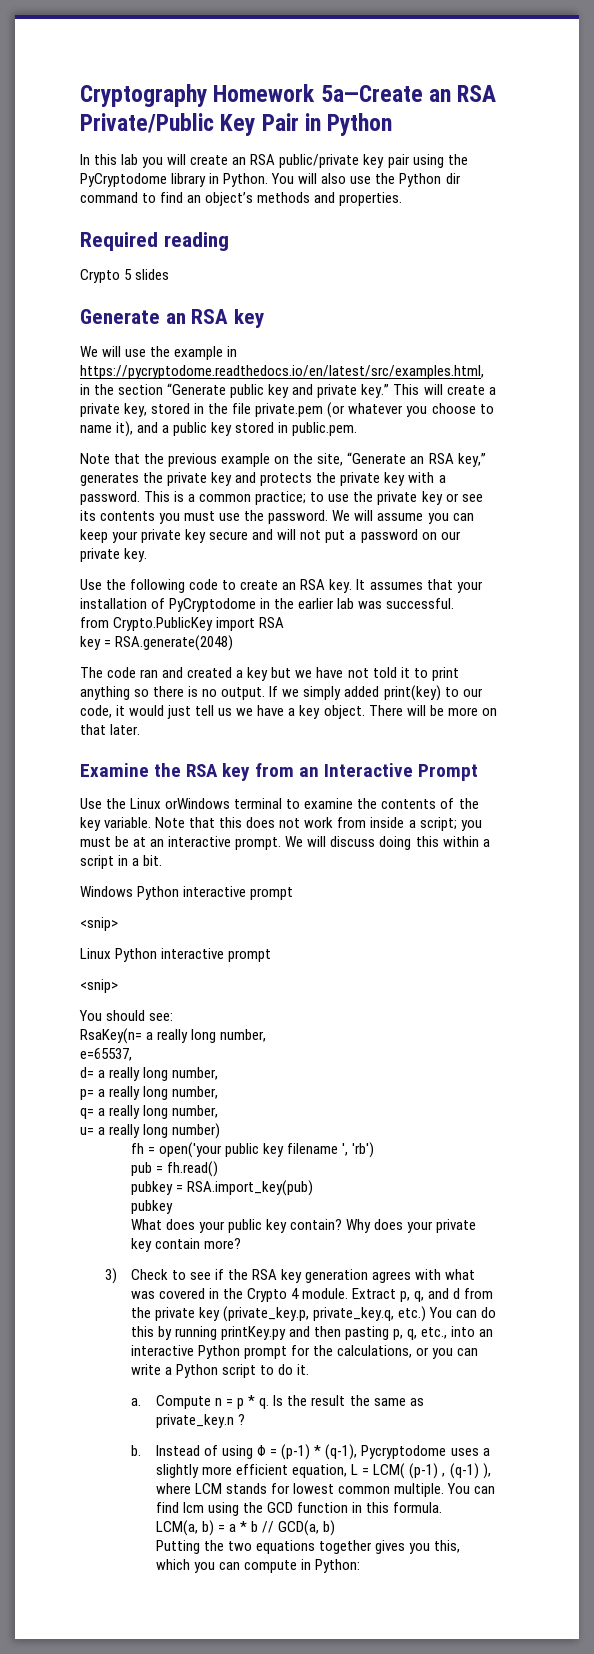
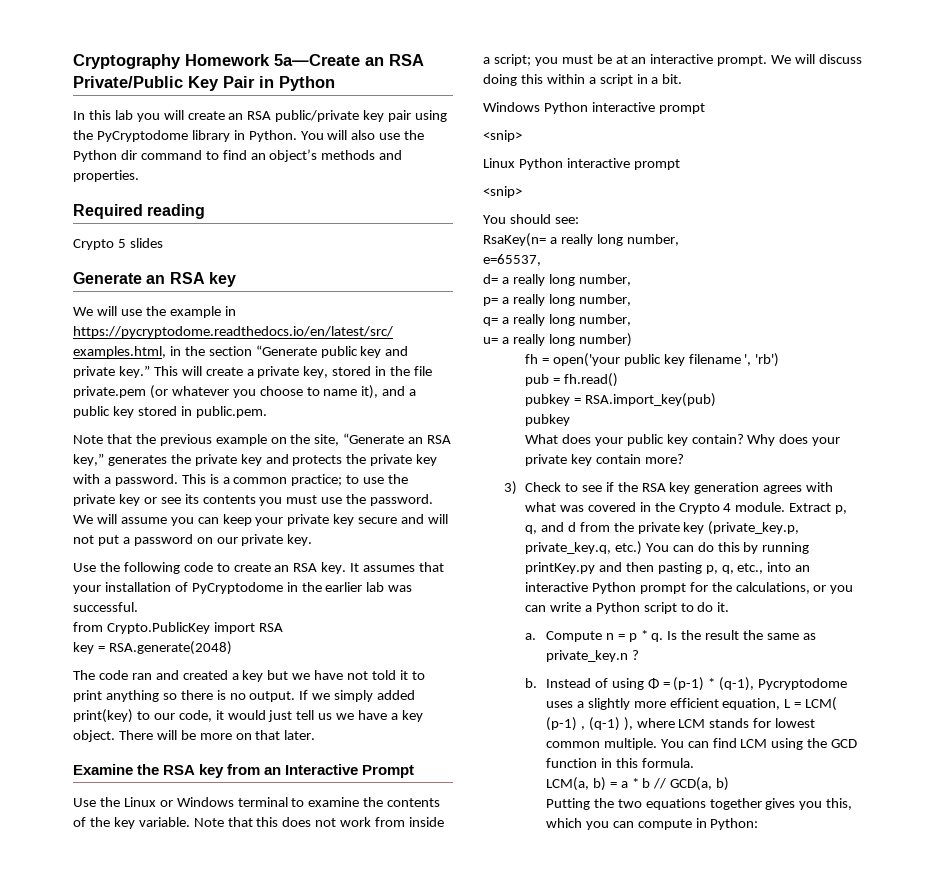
- Use the Linux orWindows terminal to examine the contents of the key variable.
+ Use the Linux or Windows terminal to examine the contents of the key variable.
- You can find lcm using the GCD function in this formula.
+ You can find LCM using the GCD function in this formula.

